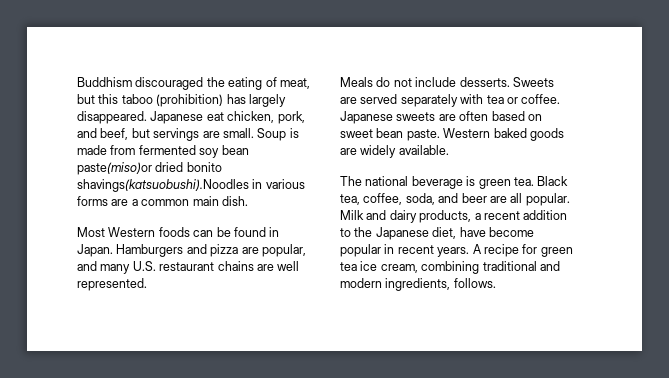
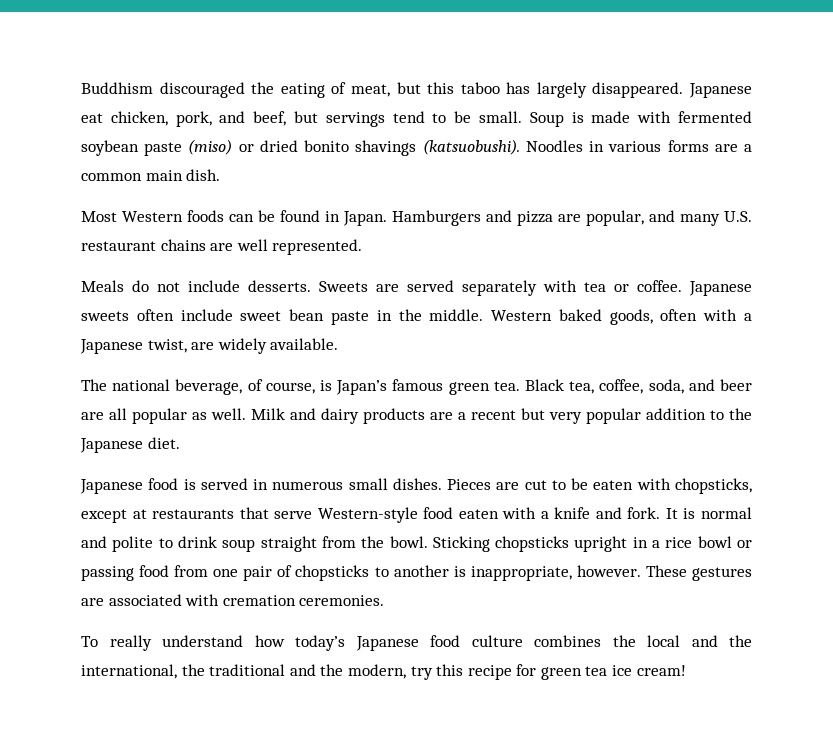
- Buddhism discouraged the eating of meat, but this taboo (prohibition) has largely disappeared.
+ Buddhism discouraged the eating of meat, but this taboo has largely disappeared.
- Japanese eat chicken, pork, and beef, but servings are small.
+ Japanese eat chicken, pork, and beef, but servings tend to be small.
- Soup is made from fermented soy bean paste(miso)or dried bonito shavings(katsuobushi).Noodles in various forms are a common main dish.
+ Soup is made with fermented soybean paste (miso) or dried bonito shavings (katsuobushi). Noodles in various forms are a common main dish.
- Japanese sweets are often based on sweet bean paste. Western baked goods are widely available.
+ Japanese sweets often include sweet bean paste in the middle. Western baked goods, often with a Japanese twist, are widely available.
- The national beverage is green tea.
+ The national beverage, of course, is Japan’s famous green tea.
- Black tea, coffee, soda, and beer are all popular. Milk and dairy products, a recent addition to the Japanese diet, have become popular in recent years. A recipe for green tea ice cream, combining traditional and modern ingredients, follows.
+ Black tea, coffee, soda, and beer are all popular as well. Milk and dairy products are a recent but very popular addition to the Japanese diet.
+ Japanese food is served in numerous small dishes. Pieces are cut to be eaten with chopsticks, except at restaurants that serve Western-style food eaten with a knife and fork. It is normal and polite to drink soup straight from the bowl. Sticking chopsticks upright in a rice bowl or passing food from one pair of chopsticks to another is inappropriate, however. These gestures are associated with cremation ceremonies.
+ To really understand how today’s Japanese food culture combines the local and the international, the traditional and the modern, try this recipe for green tea ice cream!

